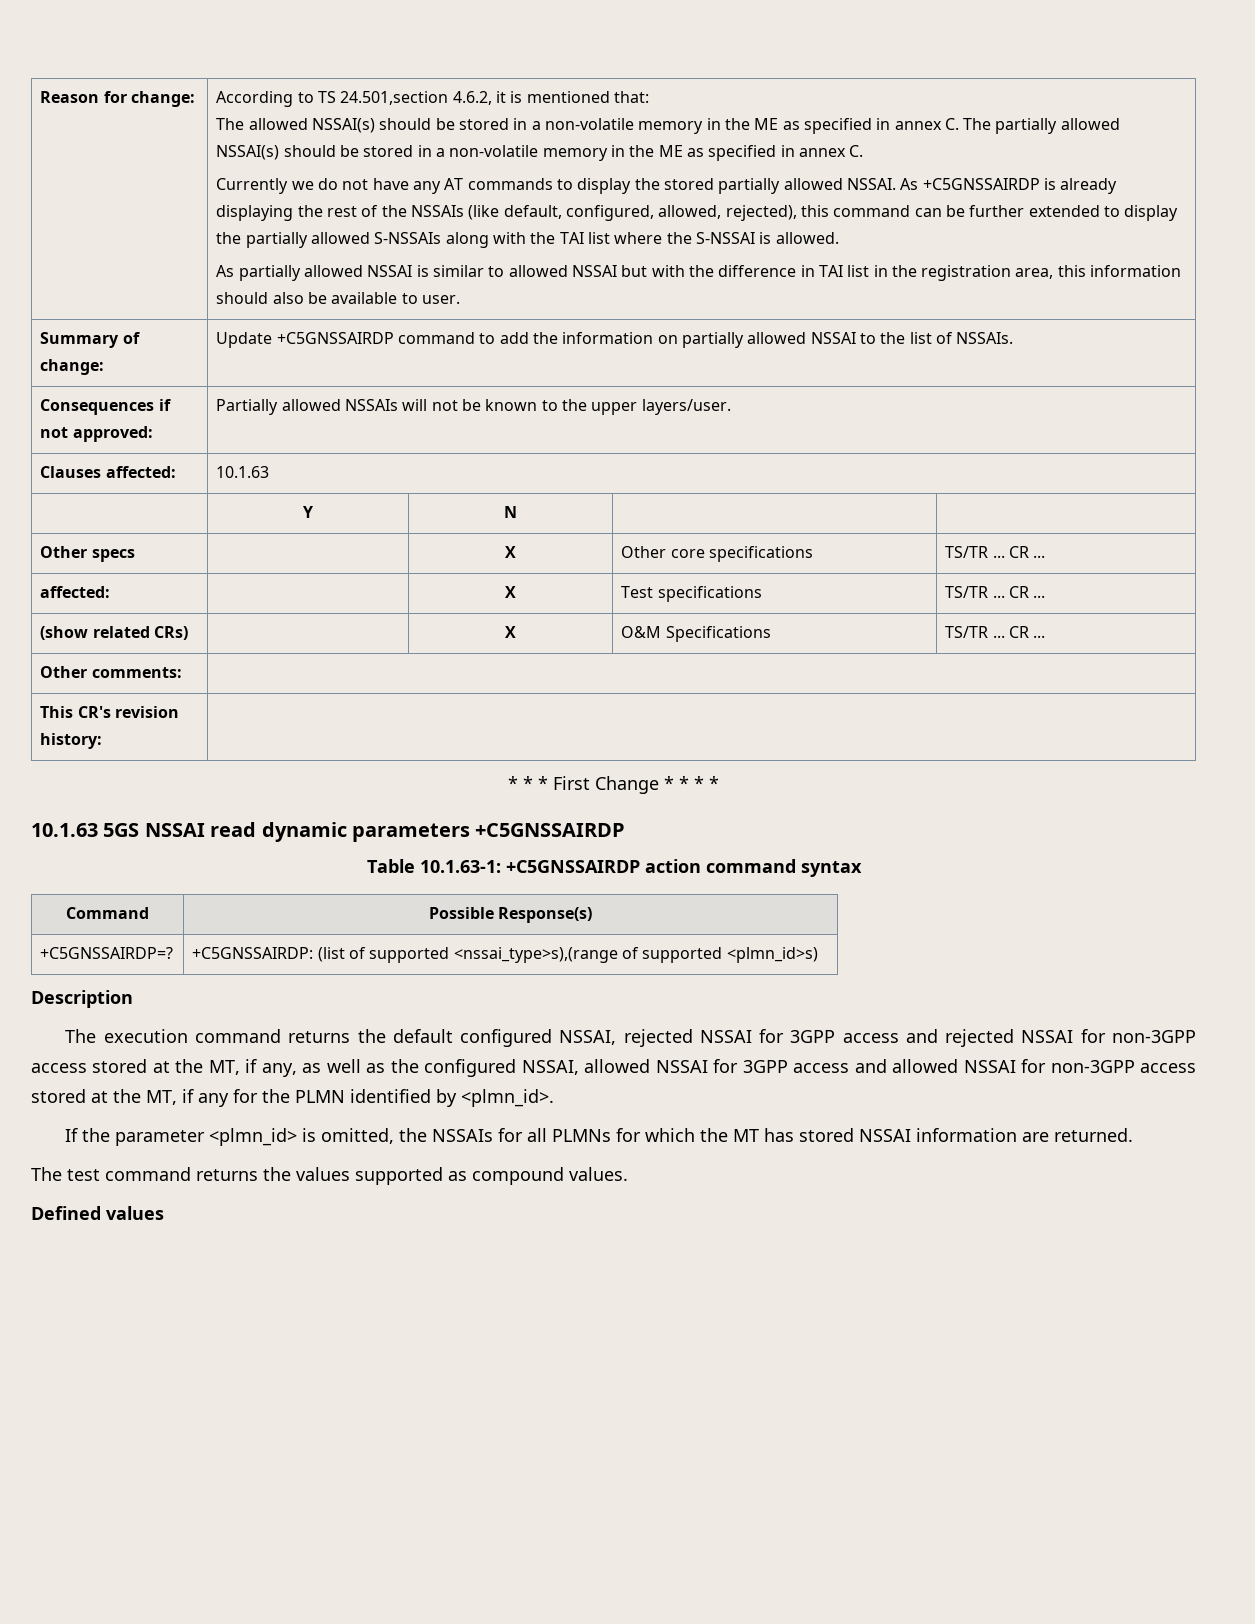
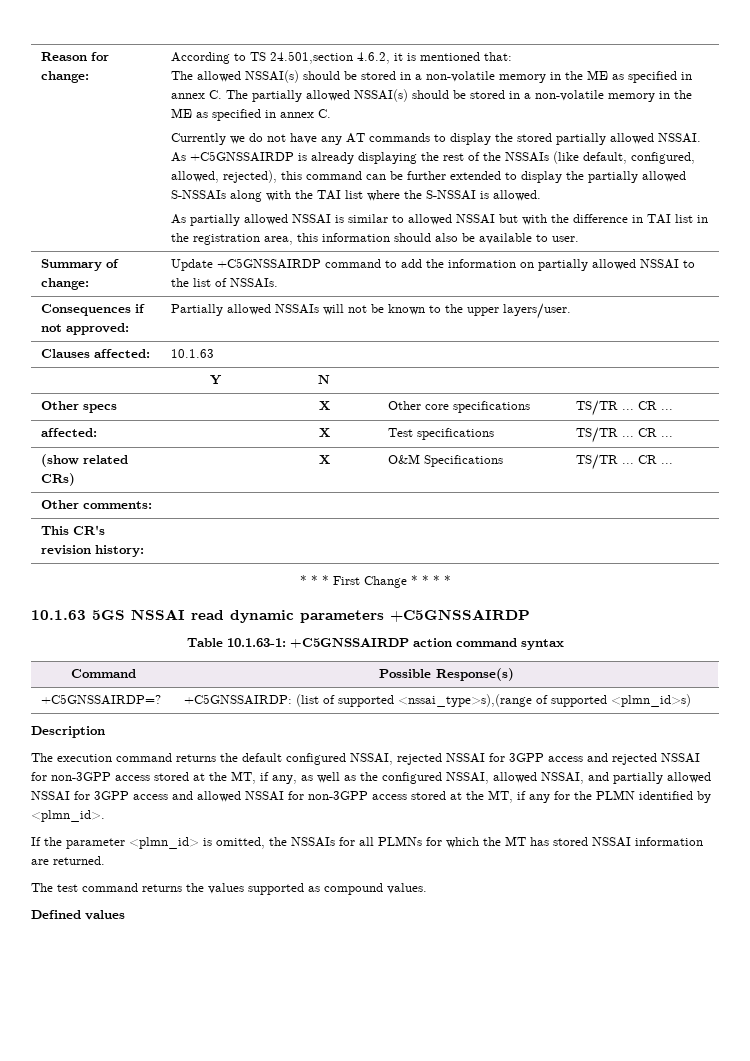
- The execution command returns the default configured NSSAI, rejected NSSAI for 3GPP access and rejected NSSAI for non-3GPP access stored at the MT, if any, as well as the configured NSSAI, allowed NSSAI for 3GPP access and allowed NSSAI for non-3GPP access stored at the MT, if any for the PLMN identified by <plmn_id>.
+ The execution command returns the default configured NSSAI, rejected NSSAI for 3GPP access and rejected NSSAI for non-3GPP access stored at the MT, if any, as well as the configured NSSAI, allowed NSSAI, and partially allowed NSSAI for 3GPP access and allowed NSSAI for non-3GPP access stored at the MT, if any for the PLMN identified by <plmn_id>.

